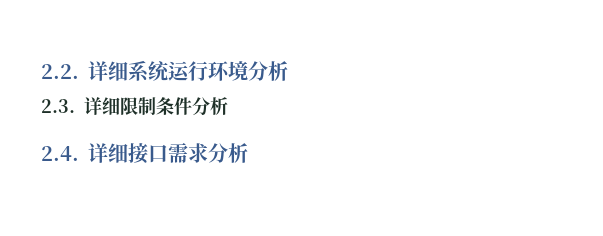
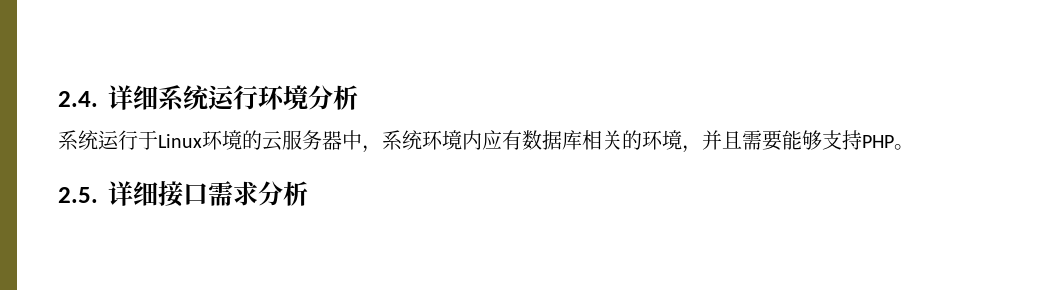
- 2.2.详细系统运行环境分析
+ 2.4.详细系统运行环境分析
- 2.3.详细限制条件分析
- 2.4.详细接口需求分析
+ 系统运行于Linux环境的云服务器中，系统环境内应有数据库相关的环境，并且需要能够支持PHP。
+ 2.5.详细接口需求分析

